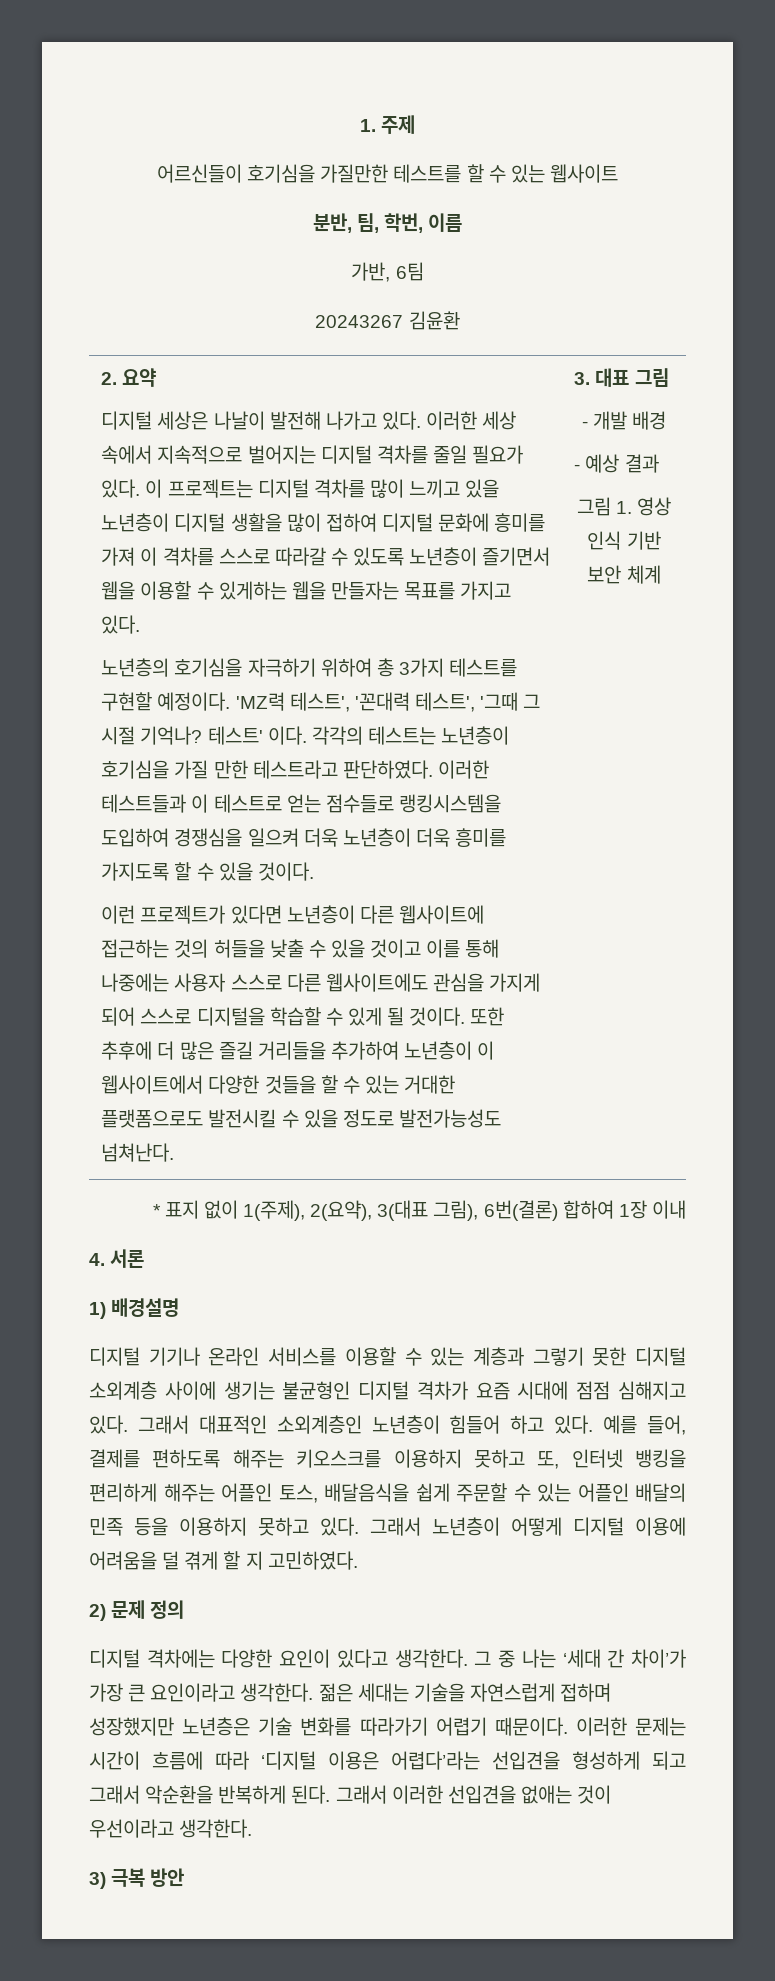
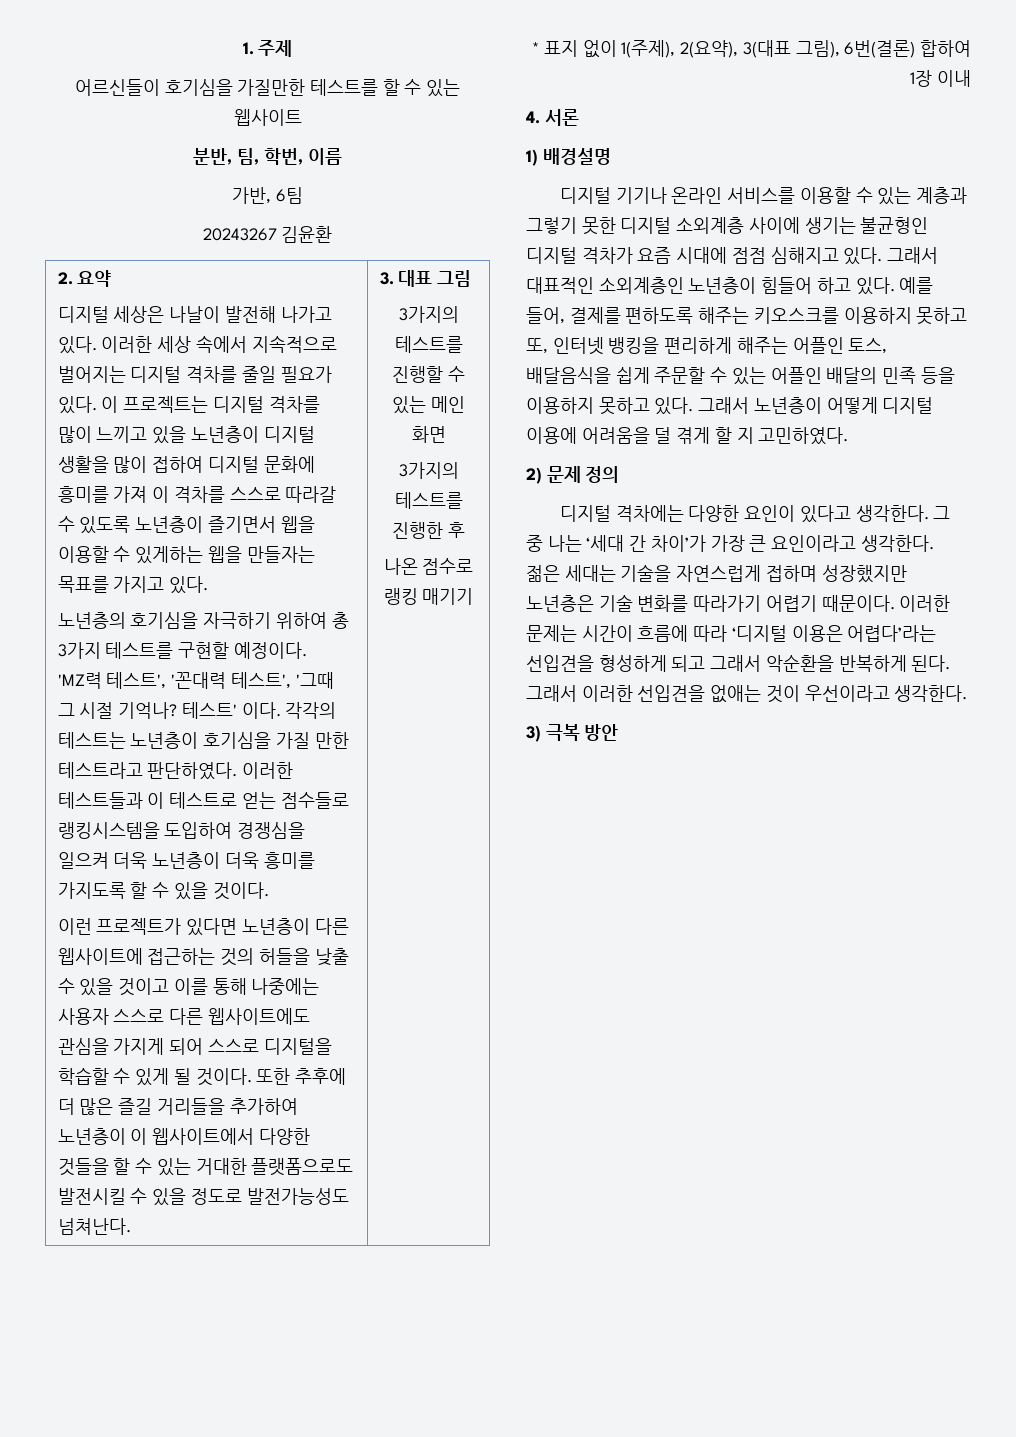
- - 개발 배경
- - 예상 결과
- 그림 1. 영상 인식 기반 보안 체계
+ 3가지의 테스트를 진행할 수 있는 메인 화면
+ 3가지의 테스트를 진행한 후
+ 나온 점수로 랭킹 매기기

